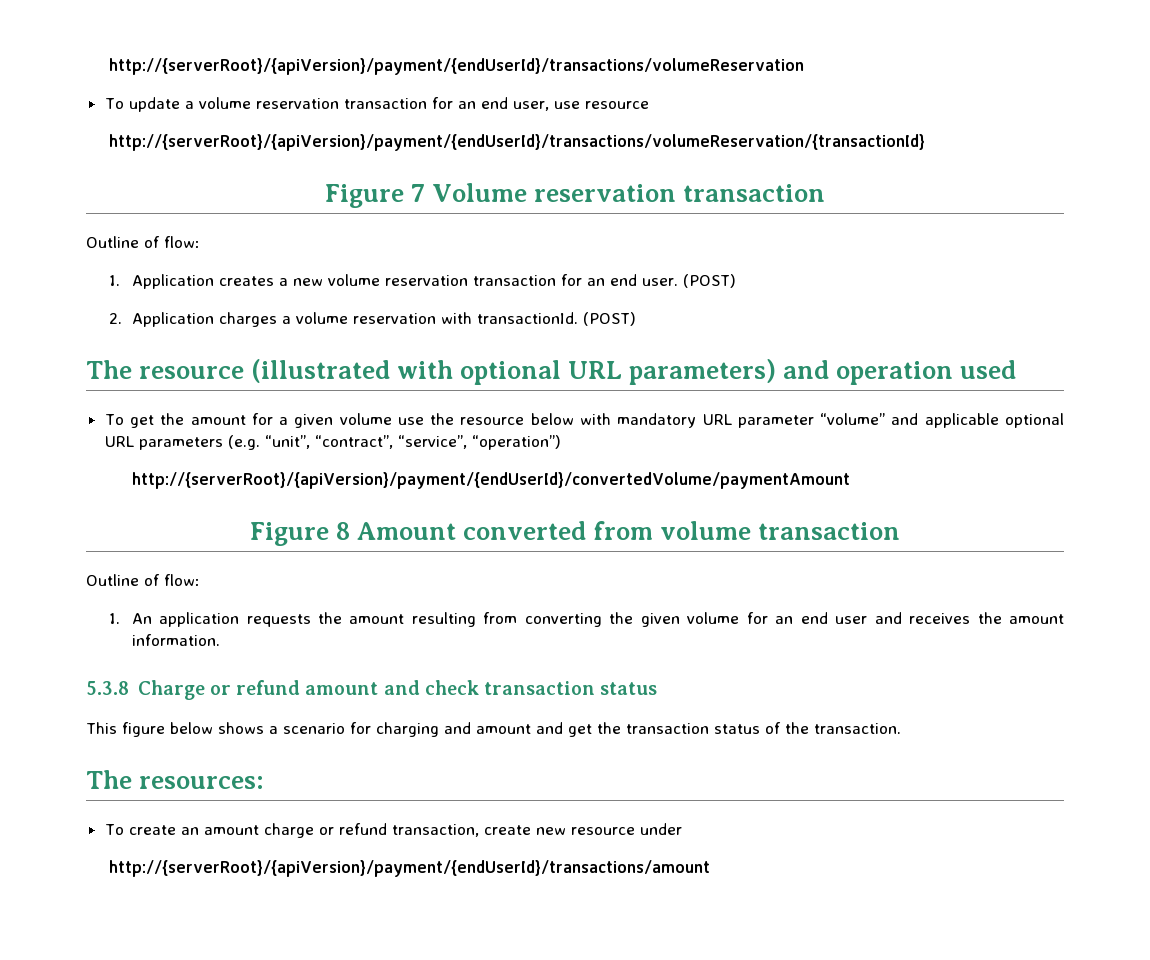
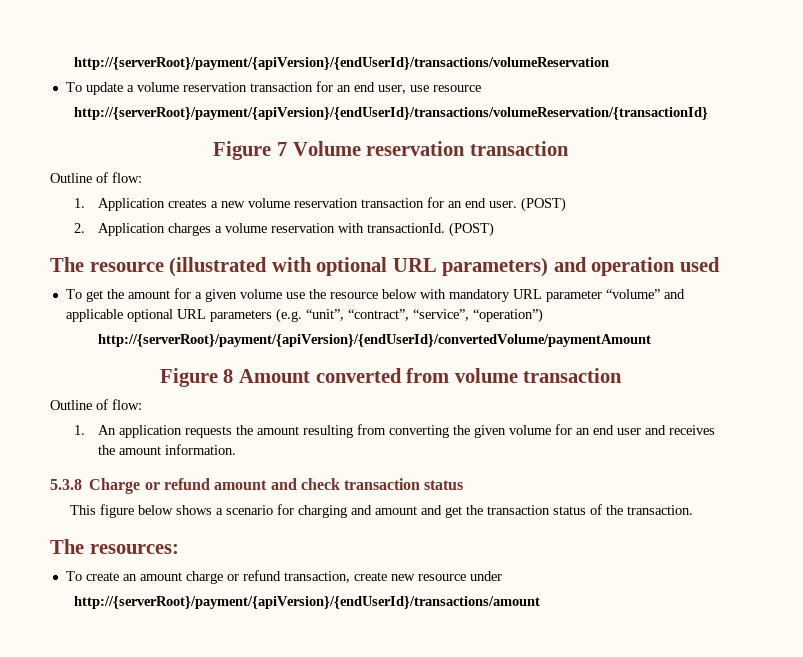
- http://{serverRoot}/{apiVersion}/payment/{endUserId}/transactions/volumeReservation
+ http://{serverRoot}/payment/{apiVersion}/{endUserId}/transactions/volumeReservation
- http://{serverRoot}/{apiVersion}/payment/{endUserId}/transactions/volumeReservation/{transactionId}
+ http://{serverRoot}/payment/{apiVersion}/{endUserId}/transactions/volumeReservation/{transactionId}
- http://{serverRoot}/{apiVersion}/payment/{endUserId}/convertedVolume/paymentAmount
+ http://{serverRoot}/payment/{apiVersion}/{endUserId}/convertedVolume/paymentAmount
- http://{serverRoot}/{apiVersion}/payment/{endUserId}/transactions/amount
+ http://{serverRoot}/payment/{apiVersion}/{endUserId}/transactions/amount

